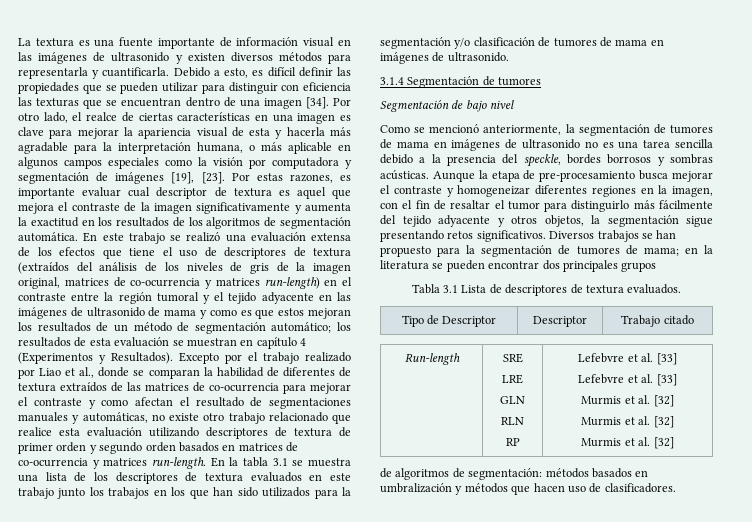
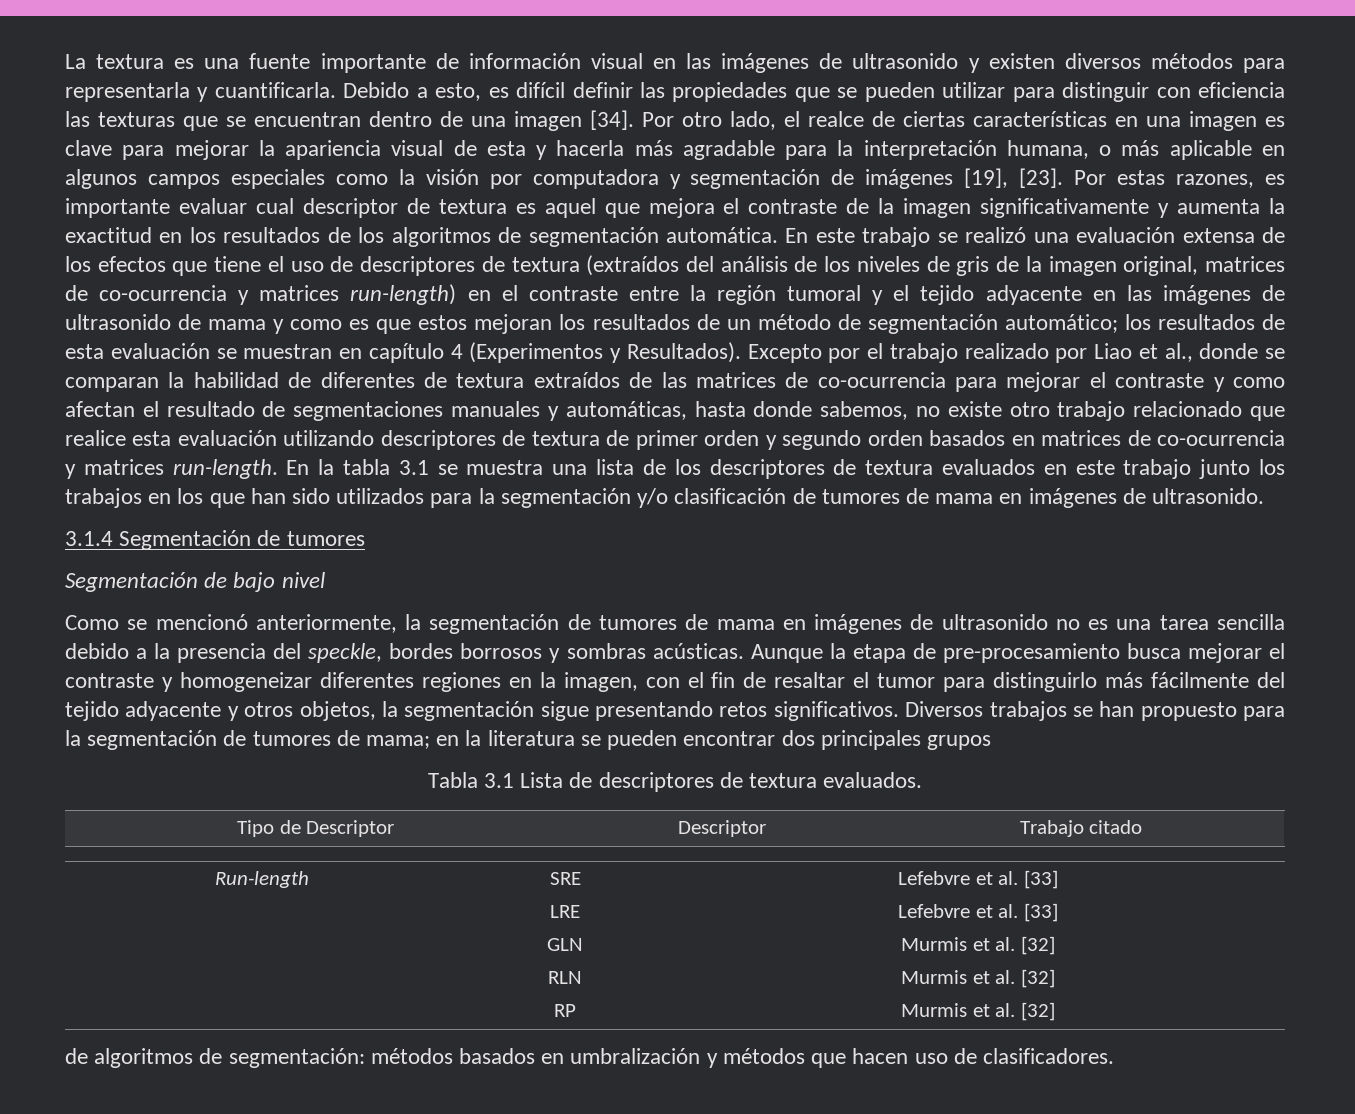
- Excepto por el trabajo realizado por Liao et al., donde se comparan la habilidad de diferentes de textura extraídos de las matrices de co-ocurrencia para mejorar el contraste y como afectan el resultado de segmentaciones manuales y automáticas, no existe otro trabajo relacionado que realice esta evaluación utilizando descriptores de textura de primer orden y segundo orden basados en matrices de co-ocurrencia y matrices run-length.
+ Excepto por el trabajo realizado por Liao et al., donde se comparan la habilidad de diferentes de textura extraídos de las matrices de co-ocurrencia para mejorar el contraste y como afectan el resultado de segmentaciones manuales y automáticas, hasta donde sabemos, no existe otro trabajo relacionado que realice esta evaluación utilizando descriptores de textura de primer orden y segundo orden basados en matrices de co-ocurrencia y matrices run-length.

